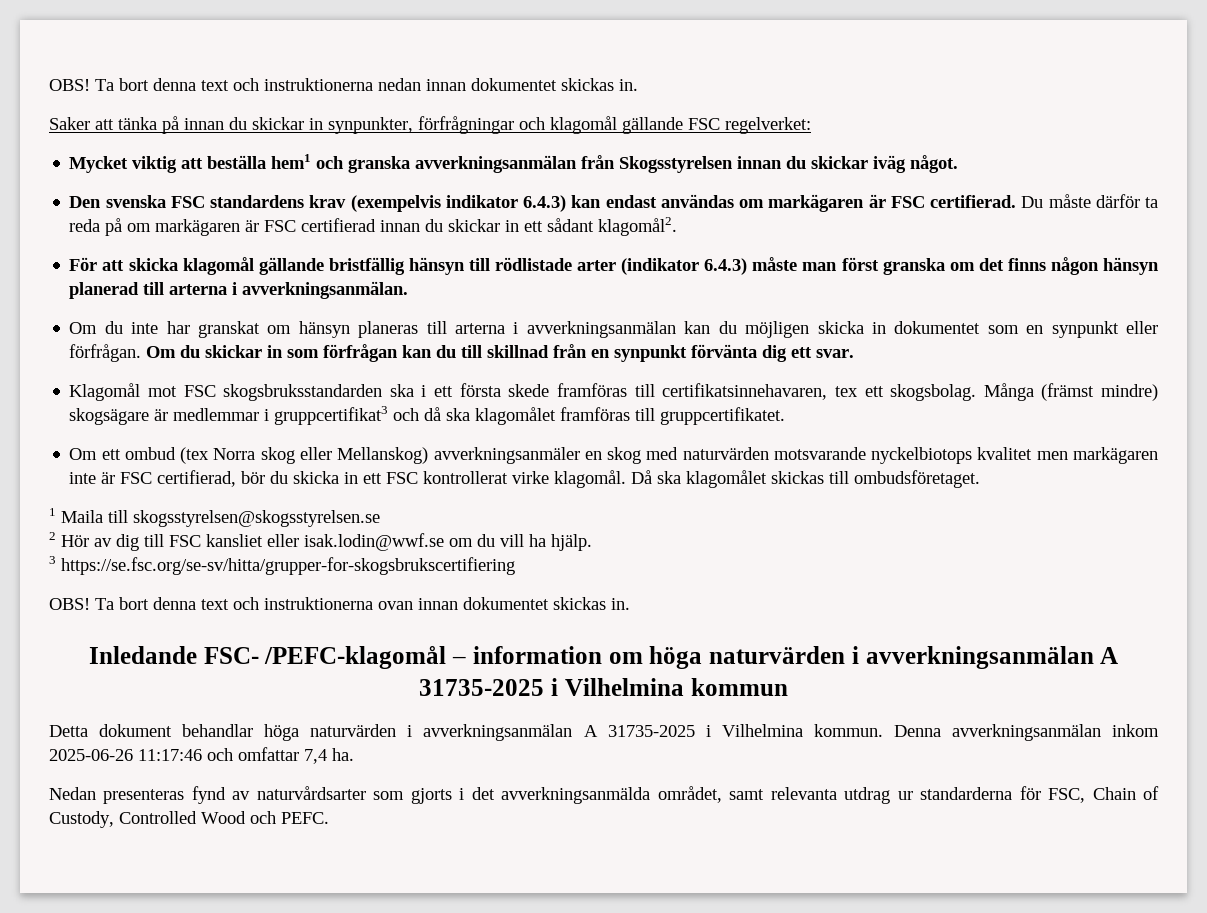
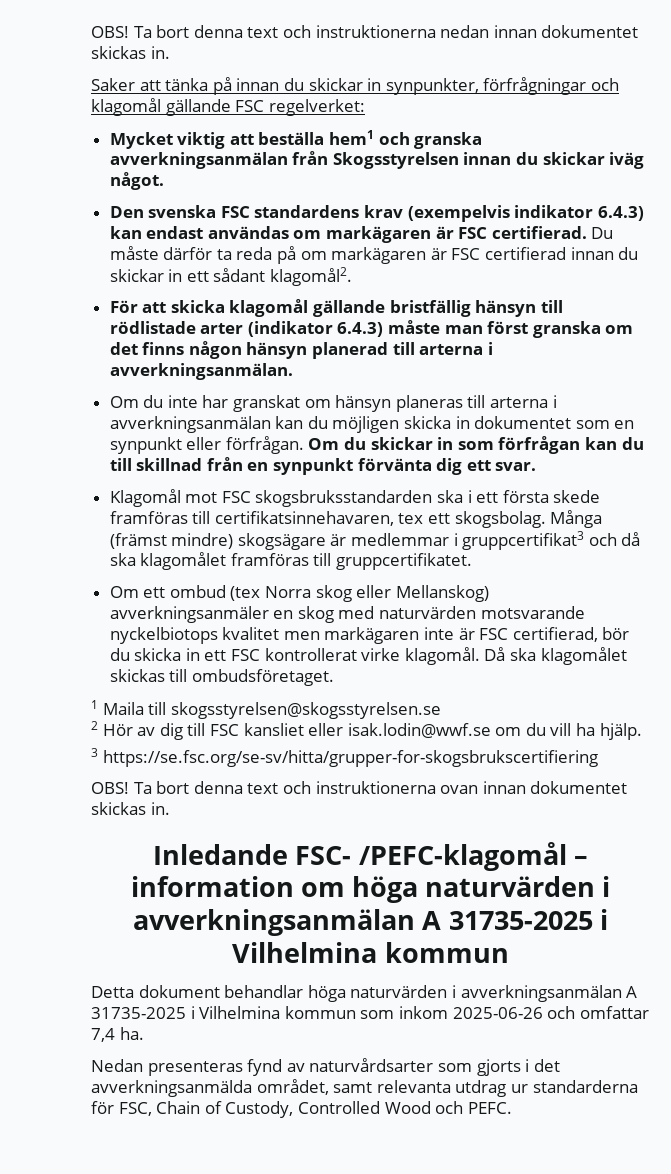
- Detta dokument behandlar höga naturvärden i avverkningsanmälan A 31735-2025 i Vilhelmina kommun. Denna avverkningsanmälan inkom 2025-06-26 11:17:46 och omfattar 7,4 ha.
+ Detta dokument behandlar höga naturvärden i avverkningsanmälan A 31735-2025 i Vilhelmina kommun som inkom 2025-06-26 och omfattar 7,4 ha.

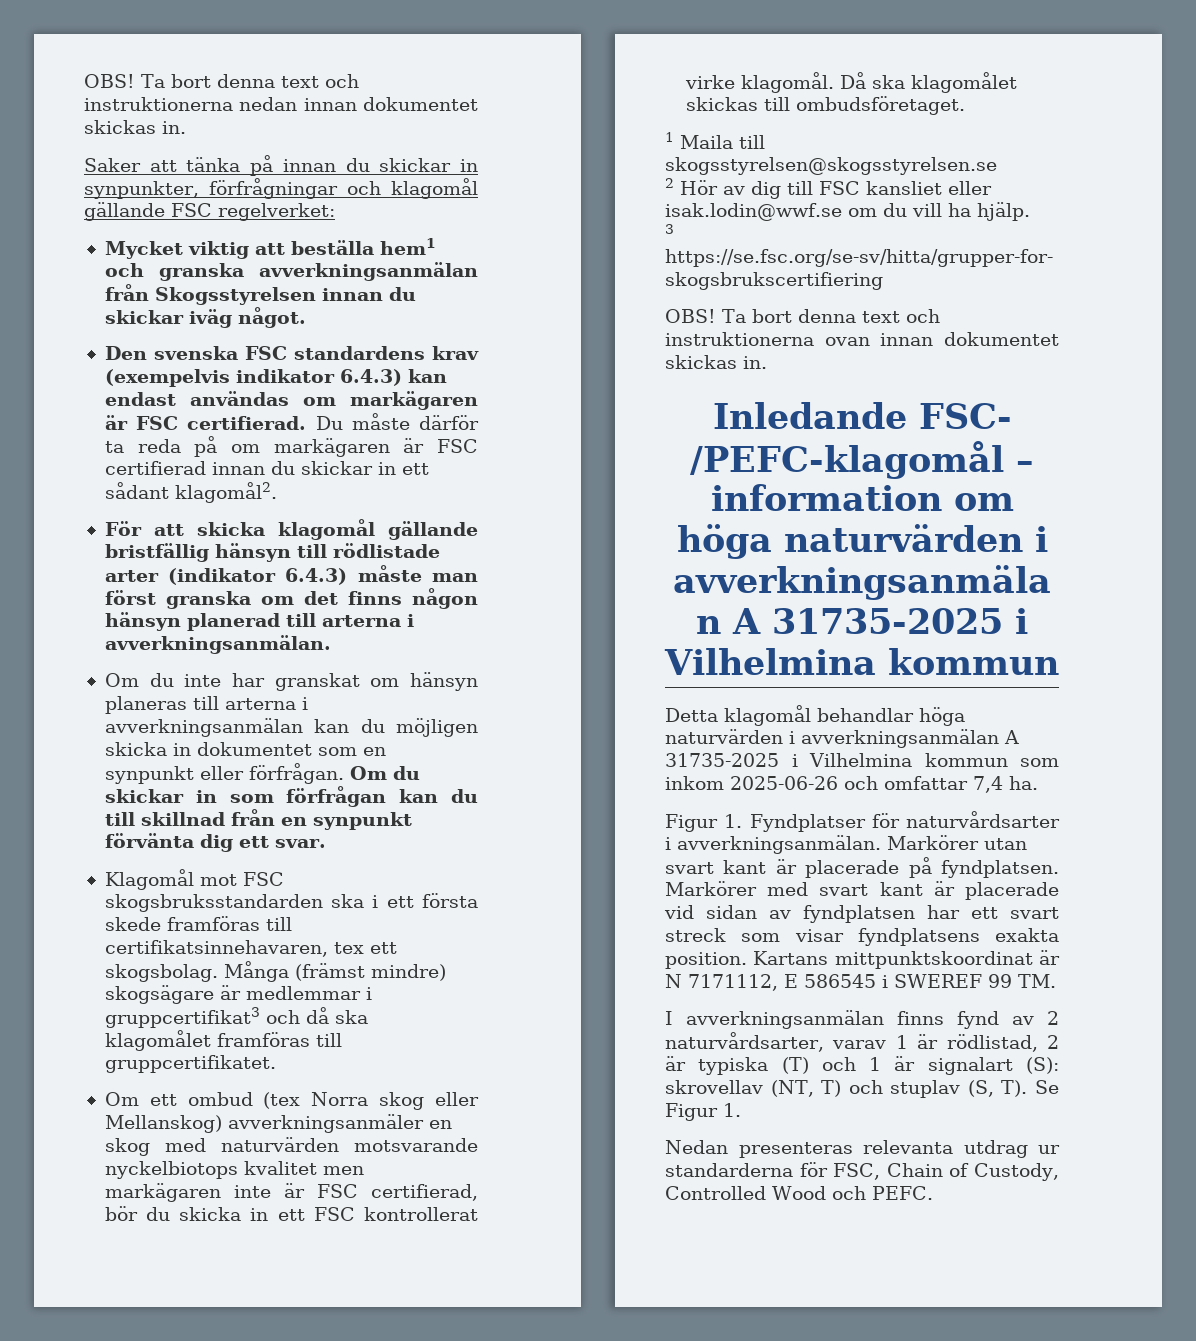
- Detta dokument behandlar höga naturvärden i avverkningsanmälan A 31735-2025 i Vilhelmina kommun som inkom 2025-06-26 och omfattar 7,4 ha.
+ Detta klagomål behandlar höga naturvärden i avverkningsanmälan A 31735-2025 i Vilhelmina kommun som inkom 2025-06-26 och omfattar 7,4 ha.
- Nedan presenteras fynd av naturvårdsarter som gjorts i det avverkningsanmälda området, samt relevanta utdrag ur standarderna för FSC, Chain of Custody, Controlled Wood och PEFC.
+ Figur 1. Fyndplatser för naturvårdsarter i avverkningsanmälan. Markörer utan svart kant är placerade på fyndplatsen. Markörer med svart kant är placerade vid sidan av fyndplatsen har ett svart streck som visar fyndplatsens exakta position. Kartans mittpunktskoordinat är N 7171112, E 586545 i SWEREF 99 TM.
+ I avverkningsanmälan finns fynd av 2 naturvårdsarter, varav 1 är rödlistad, 2 är typiska (T) och 1 är signalart (S): skrovellav (NT, T) och stuplav (S, T). Se Figur 1.
+ Nedan presenteras relevanta utdrag ur standarderna för FSC, Chain of Custody, Controlled Wood och PEFC.

